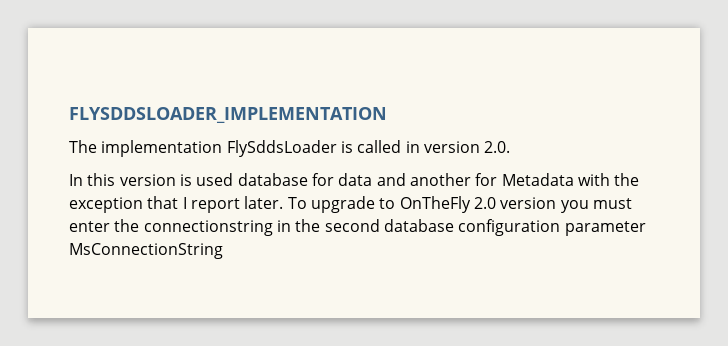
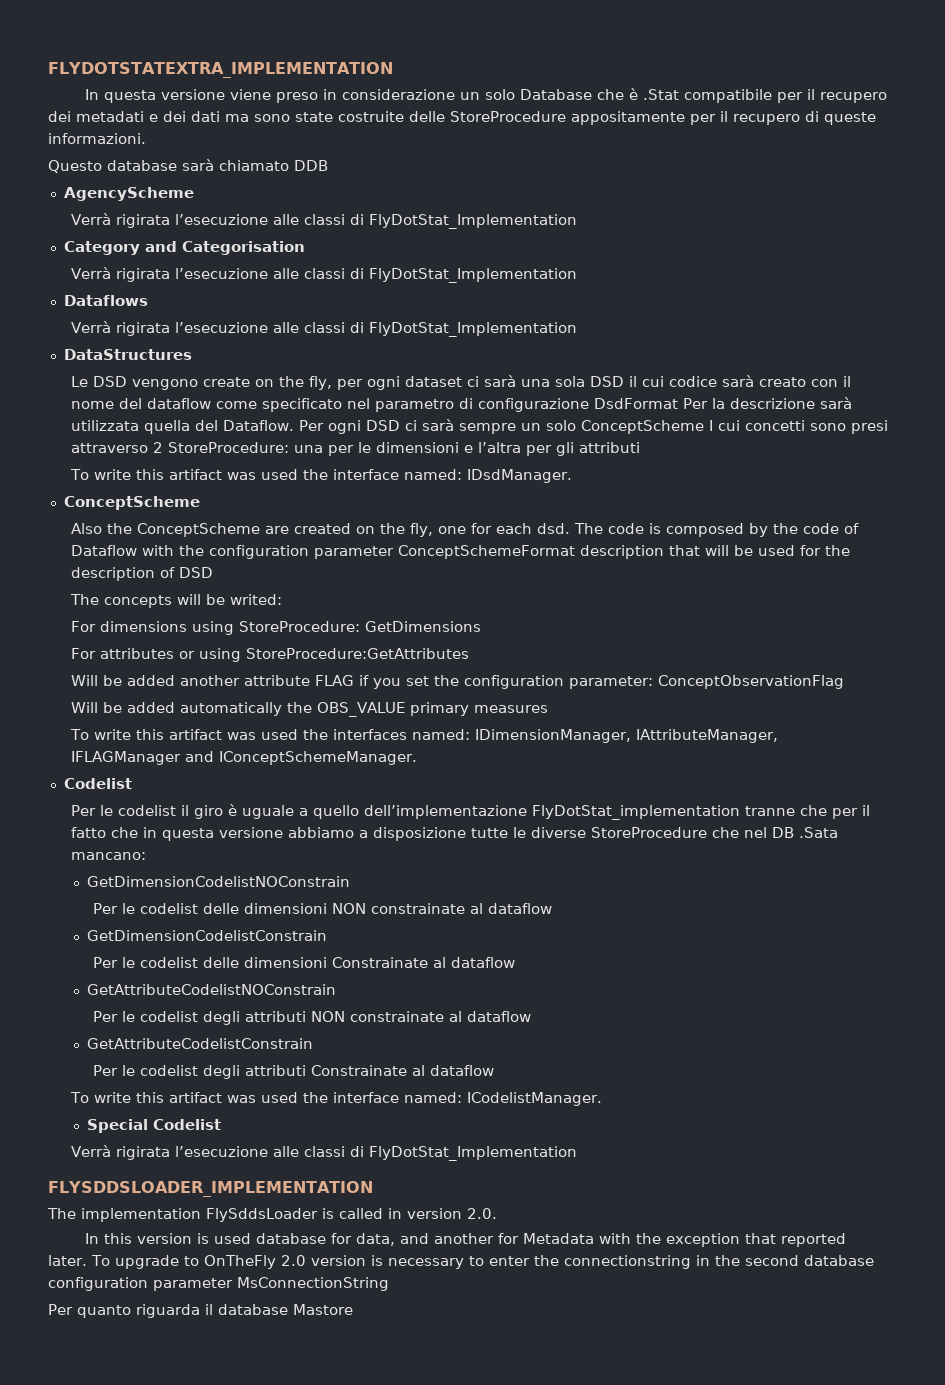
+ FLYDOTSTATEXTRA_IMPLEMENTATION
+ In questa versione viene preso in considerazione un solo Database che è .Stat compatibile per il recupero dei metadati e dei dati ma sono state costruite delle StoreProcedure appositamente per il recupero di queste informazioni.
+ Questo database sarà chiamato DDB
+ AgencyScheme
+ Verrà rigirata l’esecuzione alle classi di FlyDotStat_Implementation
+ Category and Categorisation
+ Verrà rigirata l’esecuzione alle classi di FlyDotStat_Implementation
+ Dataflows
+ Verrà rigirata l’esecuzione alle classi di FlyDotStat_Implementation
+ DataStructures
+ Le DSD vengono create on the fly, per ogni dataset ci sarà una sola DSD il cui codice sarà creato con il nome del dataflow come specificato nel parametro di configurazione DsdFormat Per la descrizione sarà utilizzata quella del Dataflow. Per ogni DSD ci sarà sempre un solo ConceptScheme I cui concetti sono presi attraverso 2 StoreProcedure: una per le dimensioni e l’altra per gli attributi
+ To write this artifact was used the interface named: IDsdManager.
+ ConceptScheme
+ Also the ConceptScheme are created on the fly, one for each dsd. The code is composed by the code of Dataflow with the configuration parameter ConceptSchemeFormat description that will be used for the description of DSD
+ The concepts will be writed:
+ For dimensions using StoreProcedure: GetDimensions
+ For attributes or using StoreProcedure:GetAttributes
+ Will be added another attribute FLAG if you set the configuration parameter: ConceptObservationFlag
+ Will be added automatically the OBS_VALUE primary measures
+ To write this artifact was used the interfaces named: IDimensionManager, IAttributeManager, IFLAGManager and IConceptSchemeManager.
+ Codelist
+ Per le codelist il giro è uguale a quello dell’implementazione FlyDotStat_implementation tranne che per il fatto che in questa versione abbiamo a disposizione tutte le diverse StoreProcedure che nel DB .Sata mancano:
+ GetDimensionCodelistNOConstrain
+ Per le codelist delle dimensioni NON constrainate al dataflow
+ GetDimensionCodelistConstrain
+ Per le codelist delle dimensioni Constrainate al dataflow
+ GetAttributeCodelistNOConstrain
+ Per le codelist degli attributi NON constrainate al dataflow
+ GetAttributeCodelistConstrain
+ Per le codelist degli attributi Constrainate al dataflow
+ To write this artifact was used the interface named: ICodelistManager.
+ Special Codelist
+ Verrà rigirata l’esecuzione alle classi di FlyDotStat_Implementation
- In this version is used database for data and another for Metadata with the exception that I report later.
+ In this version is used database for data, and another for Metadata with the exception that reported later.
- To upgrade to OnTheFly 2.0 version you must enter the connectionstring in the second database configuration parameter MsConnectionString
+ To upgrade to OnTheFly 2.0 version is necessary to enter the connectionstring in the second database configuration parameter MsConnectionString
+ Per quanto riguarda il database Mastore

